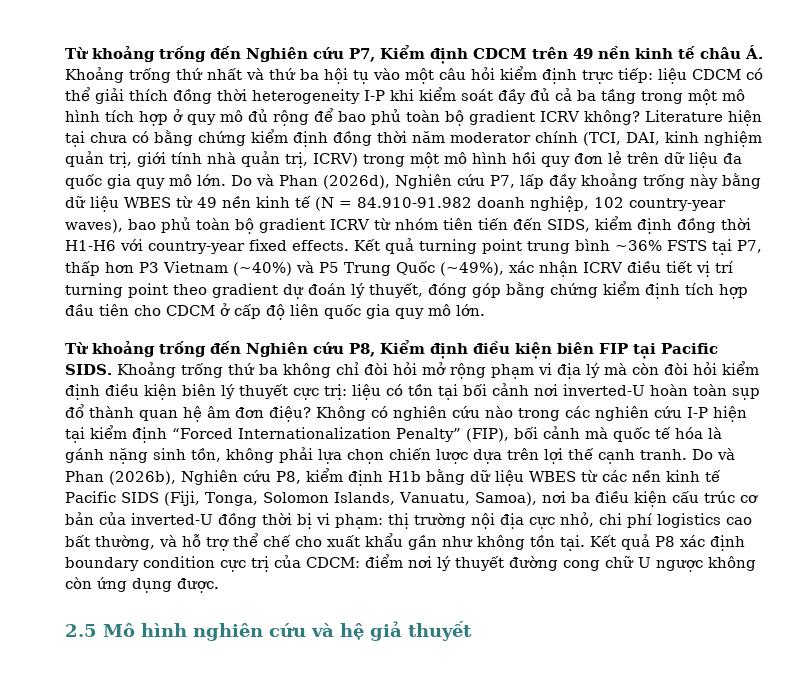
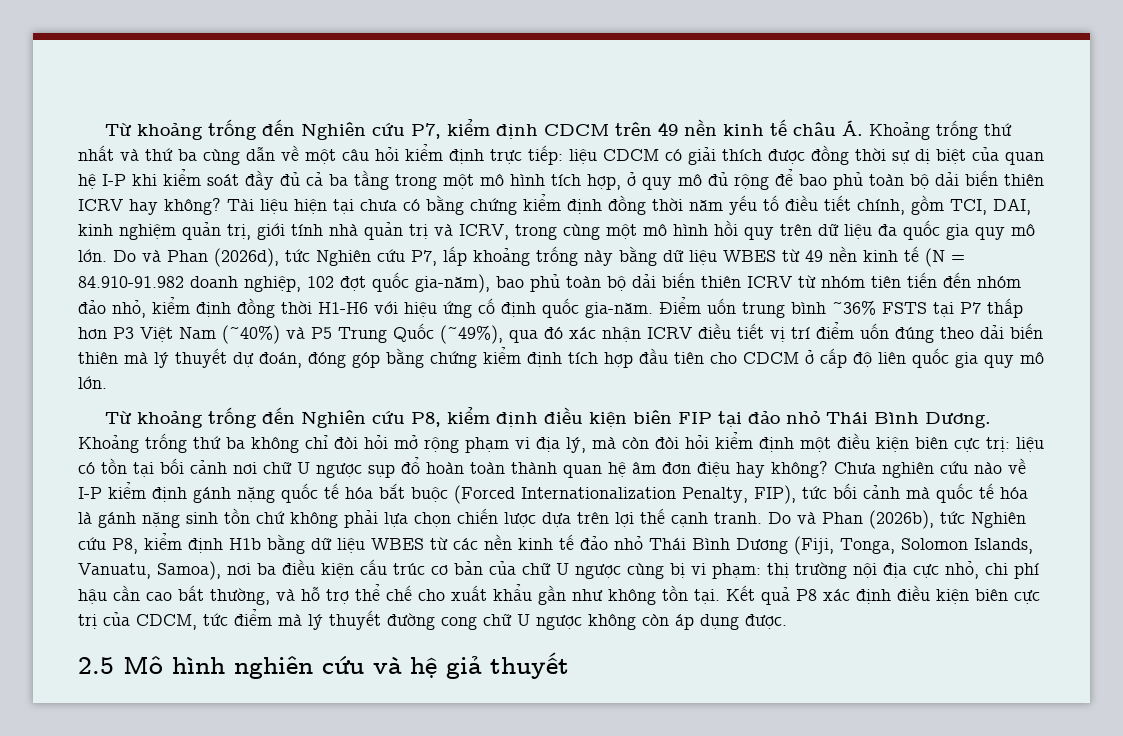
- Từ khoảng trống đến Nghiên cứu P7, Kiểm định CDCM trên 49 nền kinh tế châu Á. Khoảng trống thứ nhất và thứ ba hội tụ vào một câu hỏi kiểm định trực tiếp:
+ Từ khoảng trống đến Nghiên cứu P7, kiểm định CDCM trên 49 nền kinh tế châu Á. Khoảng trống thứ nhất và thứ ba cùng dẫn về một câu hỏi kiểm định trực tiếp:
- liệu CDCM có thể giải thích đồng thời heterogeneity I-P khi kiểm soát đầy đủ cả ba tầng trong một mô hình tích hợp ở quy mô đủ rộng để bao phủ toàn bộ gradient ICRV không? Literature hiện tại chưa có bằng chứng kiểm định đồng thời năm moderator chính (TCI, DAI, kinh nghiệm quản trị, giới tính nhà quản trị, ICRV) trong một mô hình hồi quy đơn lẻ trên dữ liệu đa quốc gia quy mô lớn.
+ liệu CDCM có giải thích được đồng thời sự dị biệt của quan hệ I-P khi kiểm soát đầy đủ cả ba tầng trong một mô hình tích hợp, ở quy mô đủ rộng để bao phủ toàn bộ dải biến thiên ICRV hay không? Tài liệu hiện tại chưa có bằng chứng kiểm định đồng thời năm yếu tố điều tiết chính, gồm TCI, DAI, kinh nghiệm quản trị, giới tính nhà quản trị và ICRV, trong cùng một mô hình hồi quy trên dữ liệu đa quốc gia quy mô lớn.
- Do và Phan (2026d), Nghiên cứu P7, lấp đầy khoảng trống này bằng dữ liệu WBES từ 49 nền kinh tế (N = 84.910-91.982 doanh nghiệp, 102 country-year waves), bao phủ toàn bộ gradient ICRV từ nhóm tiên tiến đến SIDS, kiểm định đồng thời H1-H6 với country-year fixed effects. Kết quả turning point trung bình ~36% FSTS tại P7, thấp hơn P3 Vietnam (~40%) và P5 Trung Quốc (~49%), xác nhận ICRV điều tiết vị trí turning point theo gradient dự đoán lý thuyết, đóng góp bằng chứng kiểm định tích hợp đầu tiên cho CDCM ở cấp độ liên quốc gia quy mô lớn.
+ Do và Phan (2026d), tức Nghiên cứu P7, lấp khoảng trống này bằng dữ liệu WBES từ 49 nền kinh tế (N = 84.910-91.982 doanh nghiệp, 102 đợt quốc gia-năm), bao phủ toàn bộ dải biến thiên ICRV từ nhóm tiên tiến đến nhóm đảo nhỏ, kiểm định đồng thời H1-H6 với hiệu ứng cố định quốc gia-năm. Điểm uốn trung bình ~36% FSTS tại P7 thấp hơn P3 Việt Nam (~40%) và P5 Trung Quốc (~49%), qua đó xác nhận ICRV điều tiết vị trí điểm uốn đúng theo dải biến thiên mà lý thuyết dự đoán, đóng góp bằng chứng kiểm định tích hợp đầu tiên cho CDCM ở cấp độ liên quốc gia quy mô lớn.
- Từ khoảng trống đến Nghiên cứu P8, Kiểm định điều kiện biên FIP tại Pacific SIDS.
+ Từ khoảng trống đến Nghiên cứu P8, kiểm định điều kiện biên FIP tại đảo nhỏ Thái Bình Dương.
- Khoảng trống thứ ba không chỉ đòi hỏi mở rộng phạm vi địa lý mà còn đòi hỏi kiểm định điều kiện biên lý thuyết cực trị: liệu có tồn tại bối cảnh nơi inverted-U hoàn toàn sụp đổ thành quan hệ âm đơn điệu? Không có nghiên cứu nào trong các nghiên cứu I-P hiện tại kiểm định “Forced Internationalization Penalty” (FIP), bối cảnh mà quốc tế hóa là gánh nặng sinh tồn, không phải lựa chọn chiến lược dựa trên lợi thế cạnh tranh.
+ Khoảng trống thứ ba không chỉ đòi hỏi mở rộng phạm vi địa lý, mà còn đòi hỏi kiểm định một điều kiện biên cực trị: liệu có tồn tại bối cảnh nơi chữ U ngược sụp đổ hoàn toàn thành quan hệ âm đơn điệu hay không? Chưa nghiên cứu nào về I-P kiểm định gánh nặng quốc tế hóa bắt buộc (Forced Internationalization Penalty, FIP), tức bối cảnh mà quốc tế hóa là gánh nặng sinh tồn chứ không phải lựa chọn chiến lược dựa trên lợi thế cạnh tranh.
- Do và Phan (2026b), Nghiên cứu P8, kiểm định H1b bằng dữ liệu WBES từ các nền kinh tế Pacific SIDS (Fiji, Tonga, Solomon Islands, Vanuatu, Samoa), nơi ba điều kiện cấu trúc cơ bản của inverted-U đồng thời bị vi phạm:
+ Do và Phan (2026b), tức Nghiên cứu P8, kiểm định H1b bằng dữ liệu WBES từ các nền kinh tế đảo nhỏ Thái Bình Dương (Fiji, Tonga, Solomon Islands, Vanuatu, Samoa), nơi ba điều kiện cấu trúc cơ bản của chữ U ngược cùng bị vi phạm:
- thị trường nội địa cực nhỏ, chi phí logistics cao bất thường, và hỗ trợ thể chế cho xuất khẩu gần như không tồn tại.
+ thị trường nội địa cực nhỏ, chi phí hậu cần cao bất thường, và hỗ trợ thể chế cho xuất khẩu gần như không tồn tại.
- Kết quả P8 xác định boundary condition cực trị của CDCM: điểm nơi lý thuyết đường cong chữ U ngược không còn ứng dụng được.
+ Kết quả P8 xác định điều kiện biên cực trị của CDCM, tức điểm mà lý thuyết đường cong chữ U ngược không còn áp dụng được.

